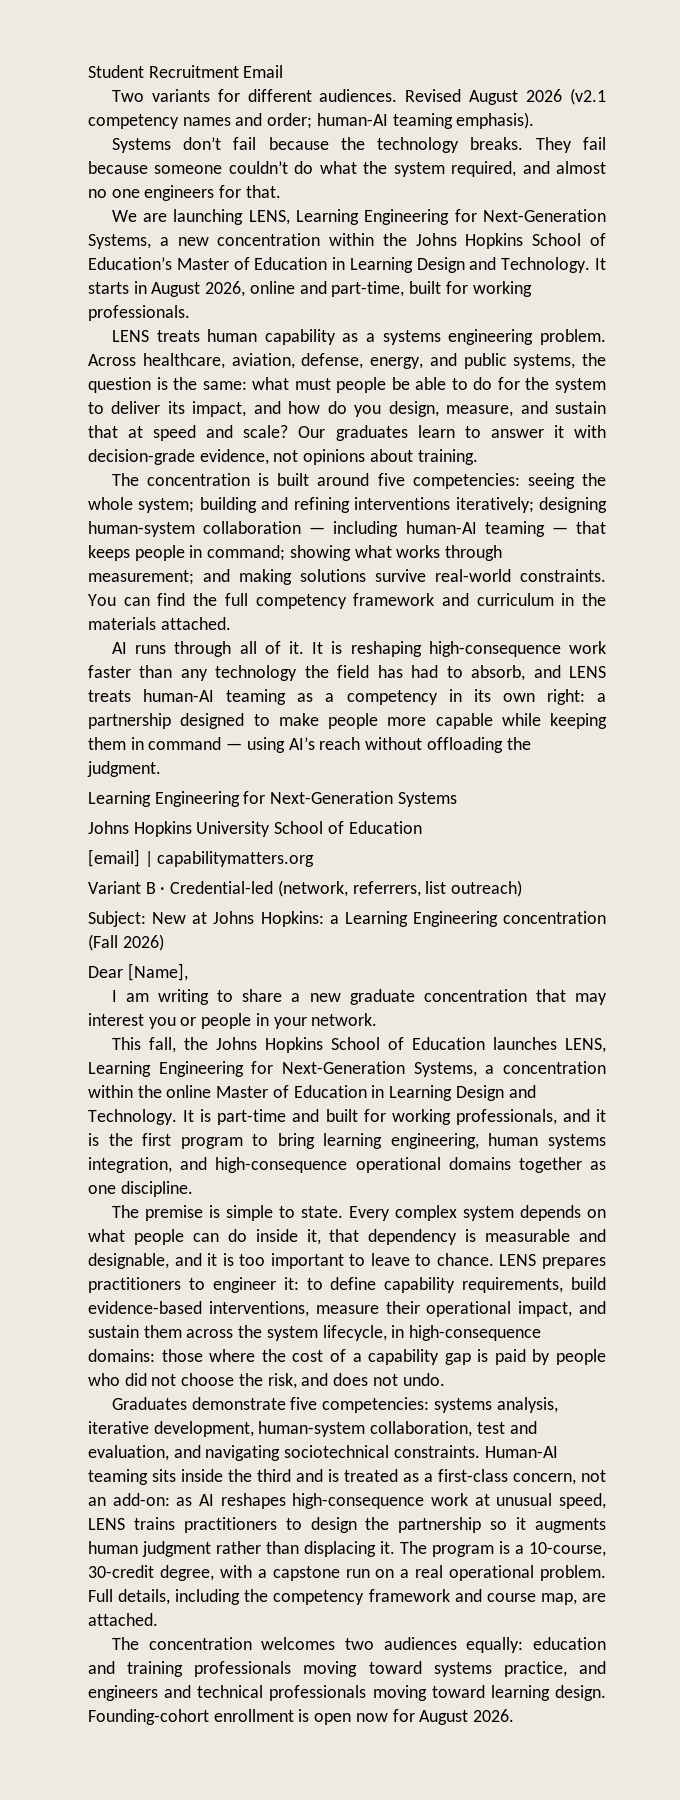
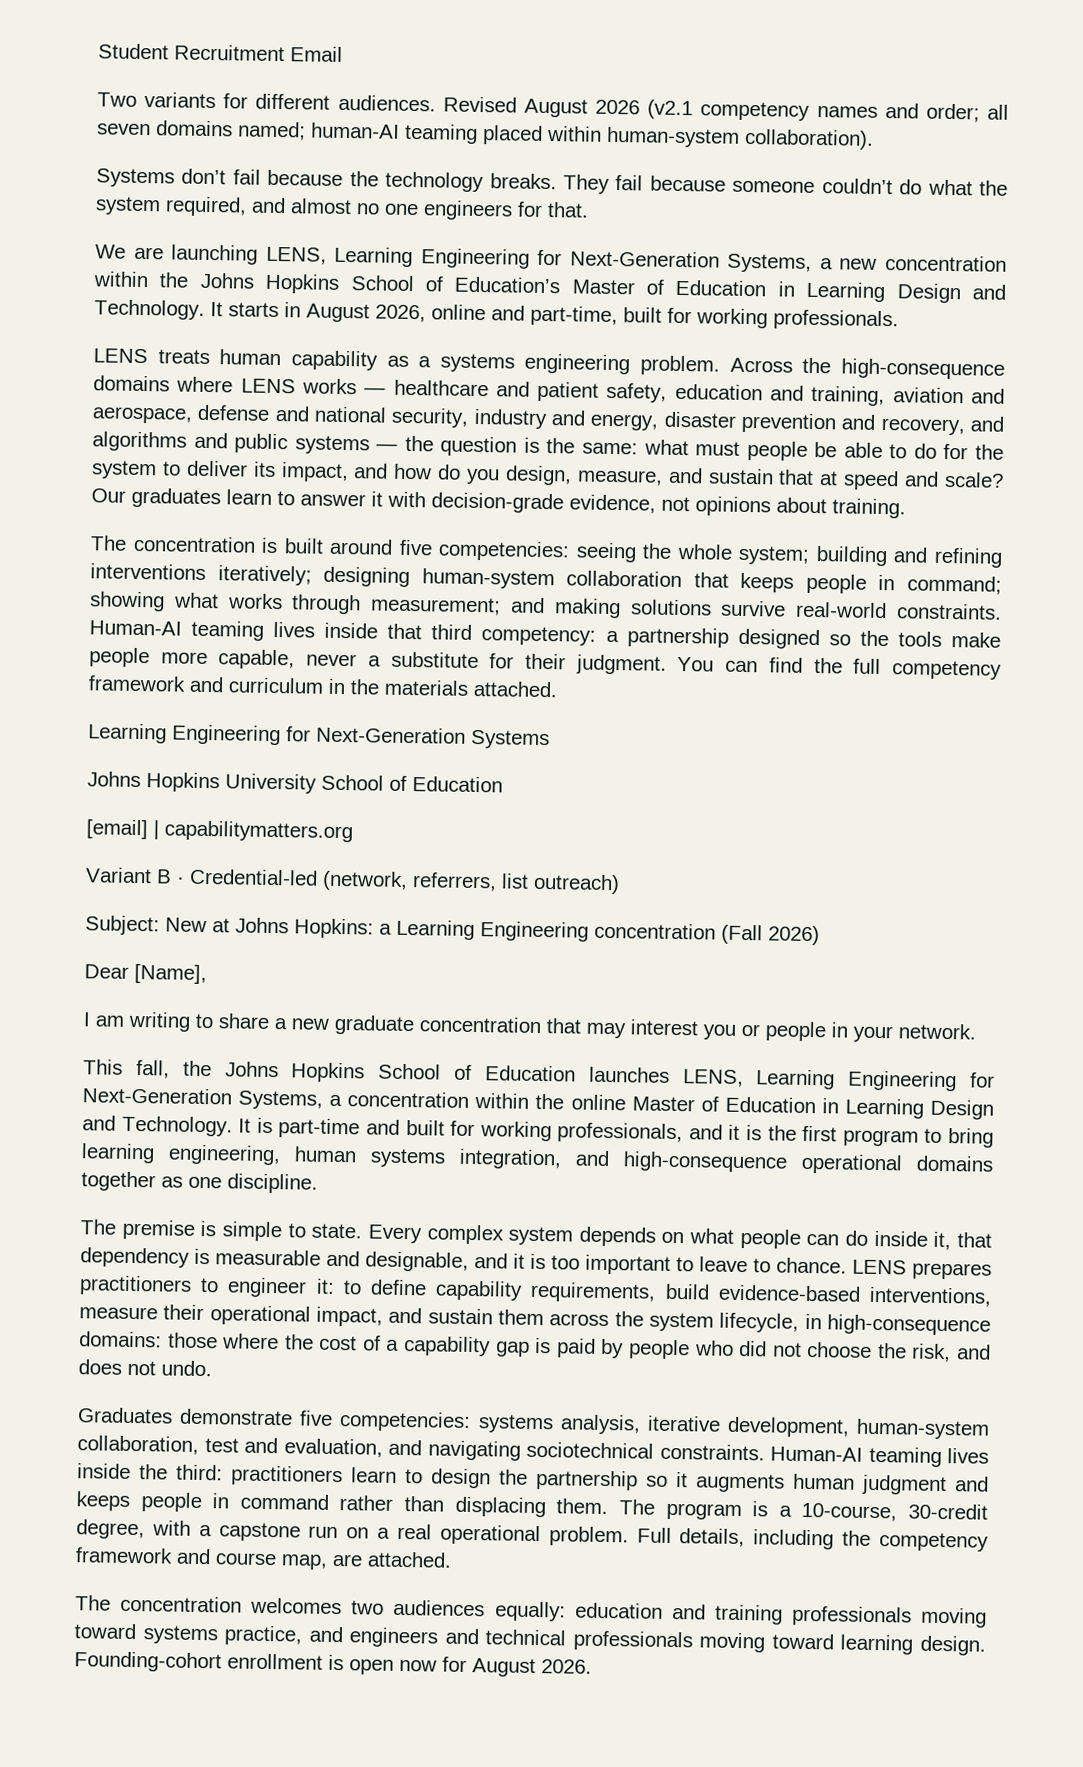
- Revised August 2026 (v2.1 competency names and order; human-AI teaming emphasis).
+ Revised August 2026 (v2.1 competency names and order; all seven domains named; human-AI teaming placed within human-system collaboration).
- Across healthcare, aviation, defense, energy, and public systems, the question is the same: what must people be able to do for the system to deliver its impact, and how do you design, measure, and sustain that at speed and scale?
+ Across the high-consequence domains where LENS works — healthcare and patient safety, education and training, aviation and aerospace, defense and national security, industry and energy, disaster prevention and recovery, and algorithms and public systems — the question is the same: what must people be able to do for the system to deliver its impact, and how do you design, measure, and sustain that at speed and scale?
- The concentration is built around five competencies: seeing the whole system; building and refining interventions iteratively; designing human-system collaboration — including human-AI teaming — that keeps people in command; showing what works through measurement; and making solutions survive real-world constraints.
+ The concentration is built around five competencies: seeing the whole system; building and refining interventions iteratively; designing human-system collaboration that keeps people in command; showing what works through measurement; and making solutions survive real-world constraints.
+ Human-AI teaming lives inside that third competency: a partnership designed so the tools make people more capable, never a substitute for their judgment.
- AI runs through all of it. It is reshaping high-consequence work faster than any technology the field has had to absorb, and LENS treats human-AI teaming as a competency in its own right: a partnership designed to make people more capable while keeping them in command — using AI’s reach without offloading the judgment.
- Human-AI teaming sits inside the third and is treated as a first-class concern, not an add-on: as AI reshapes high-consequence work at unusual speed, LENS trains practitioners to design the partnership so it augments human judgment rather than displacing it.
+ Human-AI teaming lives inside the third: practitioners learn to design the partnership so it augments human judgment and keeps people in command rather than displacing them.

